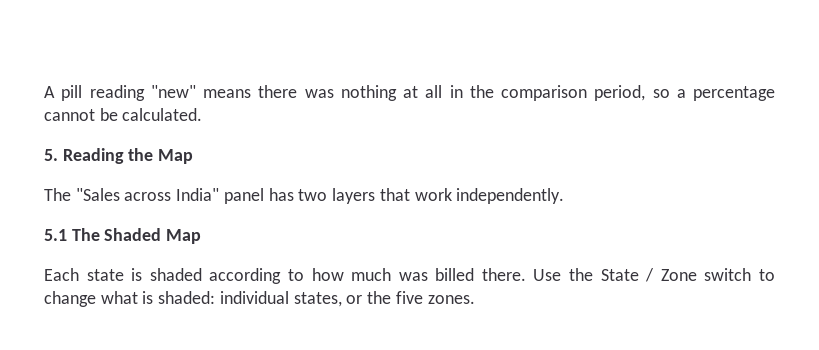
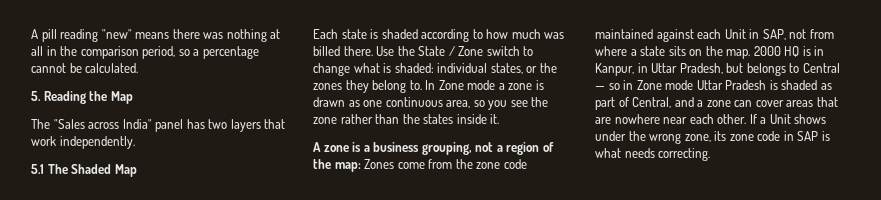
- Use the State / Zone switch to change what is shaded: individual states, or the five zones.
+ Use the State / Zone switch to change what is shaded: individual states, or the zones they belong to. In Zone mode a zone is drawn as one continuous area, so you see the zone rather than the states inside it.
+ A zone is a business grouping, not a region of the map: Zones come from the zone code maintained against each Unit in SAP, not from where a state sits on the map. 2000 HQ is in Kanpur, in Uttar Pradesh, but belongs to Central — so in Zone mode Uttar Pradesh is shaded as part of Central, and a zone can cover areas that are nowhere near each other. If a Unit shows under the wrong zone, its zone code in SAP is what needs correcting.

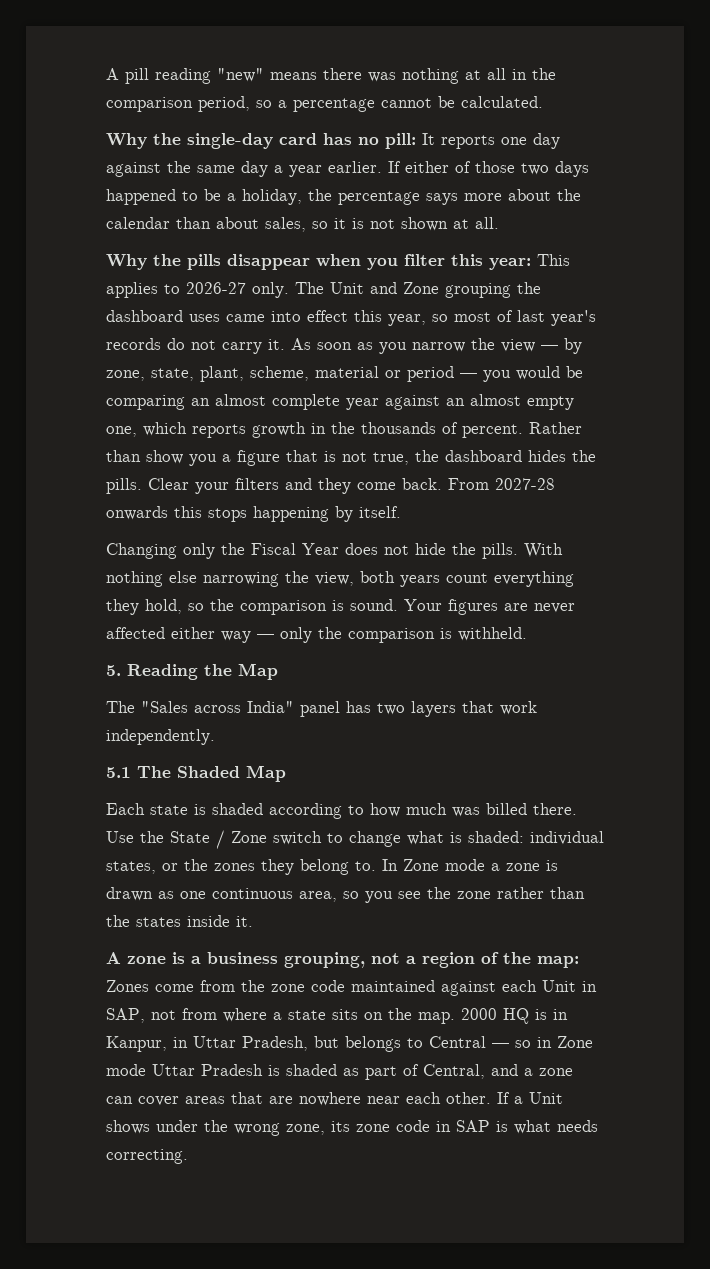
+ Why the single-day card has no pill: It reports one day against the same day a year earlier. If either of those two days happened to be a holiday, the percentage says more about the calendar than about sales, so it is not shown at all.
+ Why the pills disappear when you filter this year: This applies to 2026-27 only. The Unit and Zone grouping the dashboard uses came into effect this year, so most of last year's records do not carry it. As soon as you narrow the view — by zone, state, plant, scheme, material or period — you would be comparing an almost complete year against an almost empty one, which reports growth in the thousands of percent. Rather than show you a figure that is not true, the dashboard hides the pills. Clear your filters and they come back. From 2027-28 onwards this stops happening by itself.
+ Changing only the Fiscal Year does not hide the pills. With nothing else narrowing the view, both years count everything they hold, so the comparison is sound. Your figures are never affected either way — only the comparison is withheld.

